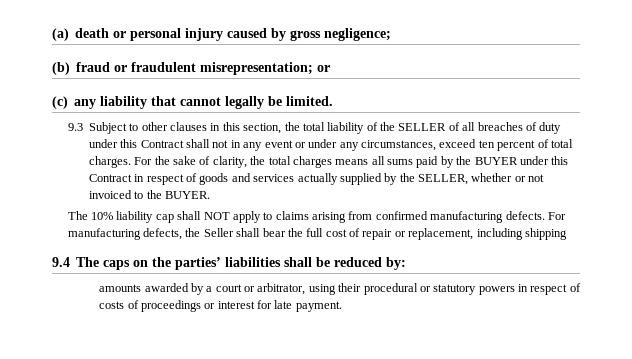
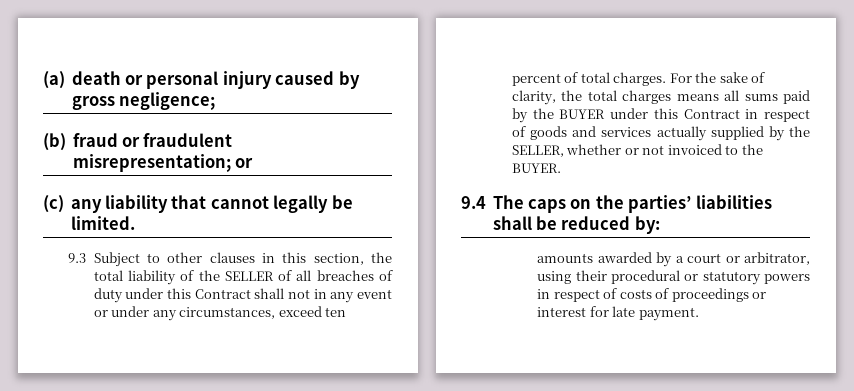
- The 10% liability cap shall NOT apply to claims arising from confirmed manufacturing defects. For manufacturing defects, the Seller shall bear the full cost of repair or replacement, including shipping

